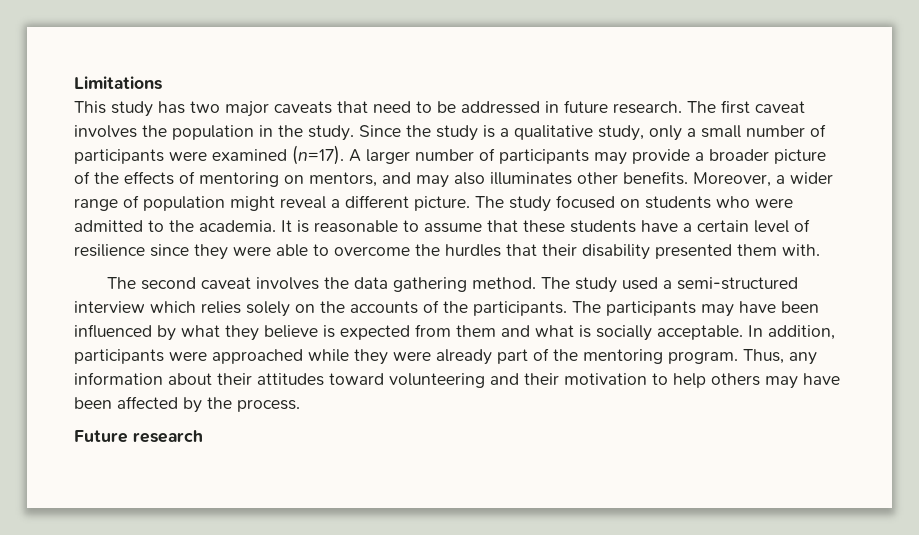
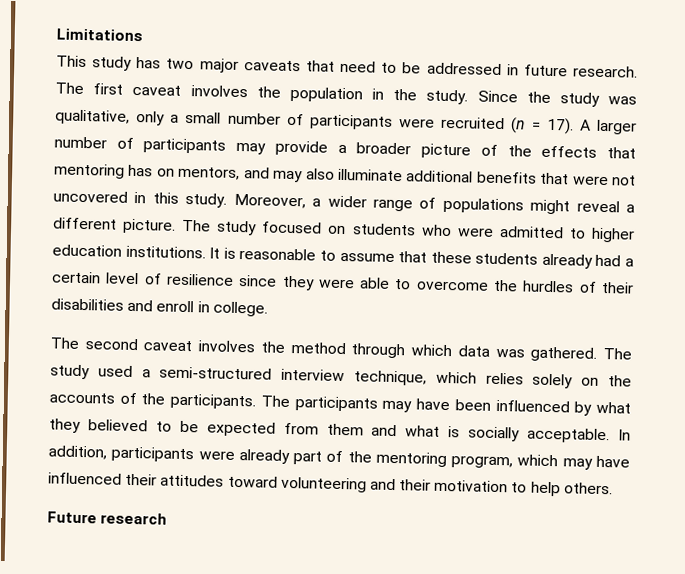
- Since the study is a qualitative study, only a small number of participants were examined (n=17).
+ Since the study was qualitative, only a small number of participants were recruited (n = 17).
- A larger number of participants may provide a broader picture of the effects of mentoring on mentors, and may also illuminates other benefits.
+ A larger number of participants may provide a broader picture of the effects that mentoring has on mentors, and may also illuminate additional benefits that were not uncovered in this study.
- Moreover, a wider range of population might reveal a different picture.
+ Moreover, a wider range of populations might reveal a different picture.
- The study focused on students who were admitted to the academia.
+ The study focused on students who were admitted to higher education institutions.
- It is reasonable to assume that these students have a certain level of resilience since they were able to overcome the hurdles that their disability presented them with.
+ It is reasonable to assume that these students already had a certain level of resilience since they were able to overcome the hurdles of their disabilities and enroll in college.
- The second caveat involves the data gathering method.
+ The second caveat involves the method through which data was gathered.
- The study used a semi-structured interview which relies solely on the accounts of the participants.
+ The study used a semi-structured interview technique, which relies solely on the accounts of the participants.
- The participants may have been influenced by what they believe is expected from them and what is socially acceptable.
+ The participants may have been influenced by what they believed to be expected from them and what is socially acceptable.
- In addition, participants were approached while they were already part of the mentoring program. Thus, any information about their attitudes toward volunteering and their motivation to help others may have been affected by the process.
+ In addition, participants were already part of the mentoring program, which may have influenced their attitudes toward volunteering and their motivation to help others.

